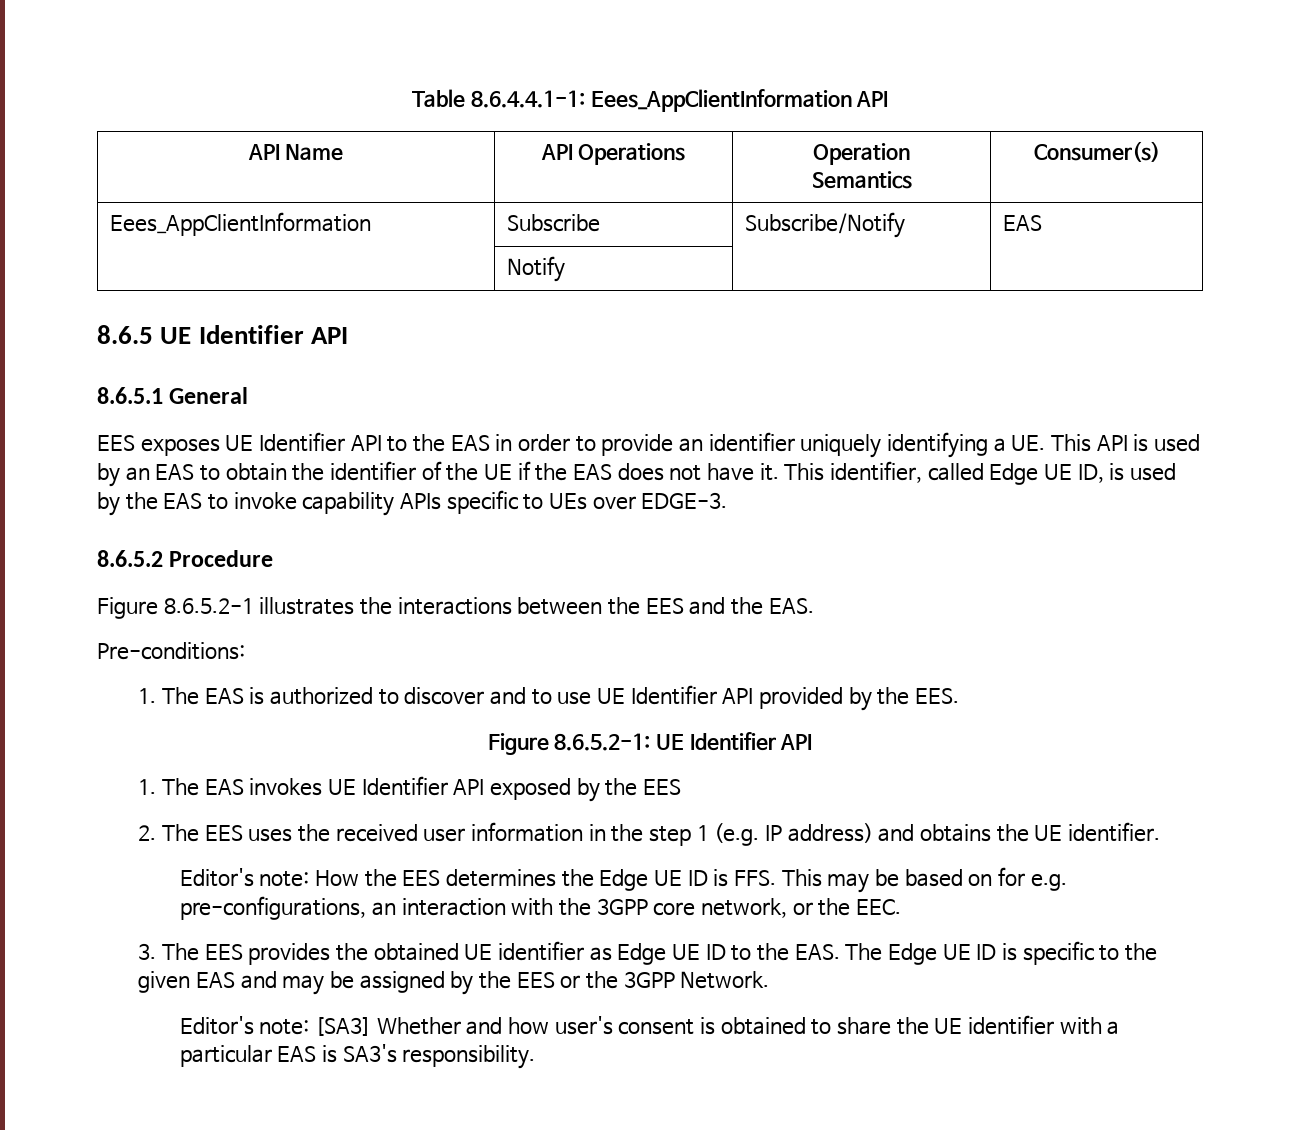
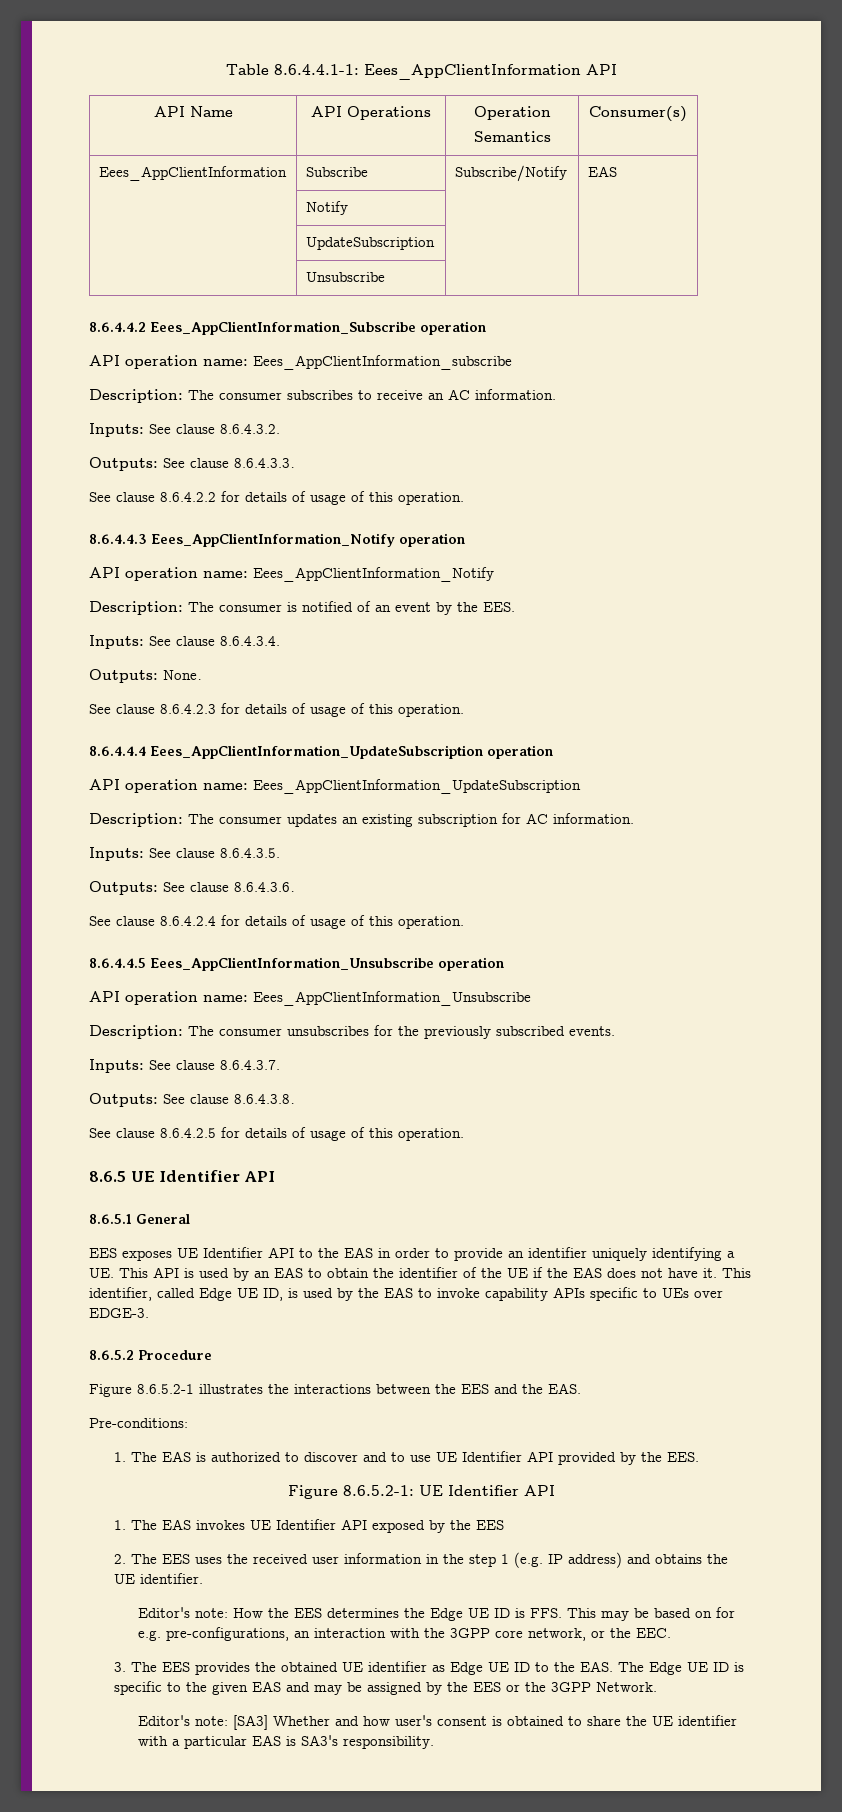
+ | UpdateSubscription | |
+ | Unsubscribe | |
+ 8.6.4.4.2 Eees_AppClientInformation_Subscribe operation
+ API operation name: Eees_AppClientInformation_subscribe
+ Description: The consumer subscribes to receive an AC information.
+ Inputs: See clause 8.6.4.3.2.
+ Outputs: See clause 8.6.4.3.3.
+ See clause 8.6.4.2.2 for details of usage of this operation.
+ 8.6.4.4.3 Eees_AppClientInformation_Notify operation
+ API operation name: Eees_AppClientInformation_Notify
+ Description: The consumer is notified of an event by the EES.
+ Inputs: See clause 8.6.4.3.4.
+ Outputs: None.
+ See clause 8.6.4.2.3 for details of usage of this operation.
+ 8.6.4.4.4 Eees_AppClientInformation_UpdateSubscription operation
+ API operation name: Eees_AppClientInformation_UpdateSubscription
+ Description: The consumer updates an existing subscription for AC information.
+ Inputs: See clause 8.6.4.3.5.
+ Outputs: See clause 8.6.4.3.6.
+ See clause 8.6.4.2.4 for details of usage of this operation.
+ 8.6.4.4.5 Eees_AppClientInformation_Unsubscribe operation
+ API operation name: Eees_AppClientInformation_Unsubscribe
+ Description: The consumer unsubscribes for the previously subscribed events.
+ Inputs: See clause 8.6.4.3.7.
+ Outputs: See clause 8.6.4.3.8.
+ See clause 8.6.4.2.5 for details of usage of this operation.

